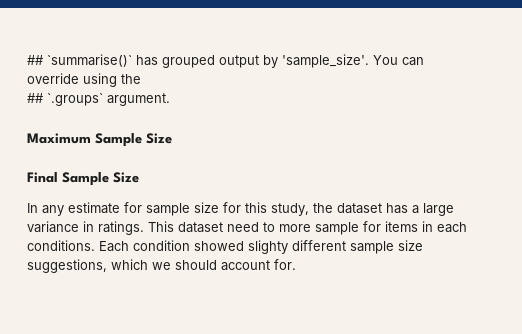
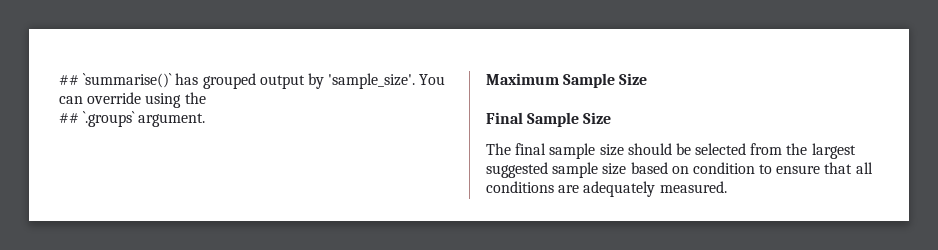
- In any estimate for sample size for this study, the dataset has a large variance in ratings. This dataset need to more sample for items in each conditions. Each condition showed slighty different sample size suggestions, which we should account for.
+ The final sample size should be selected from the largest suggested sample size based on condition to ensure that all conditions are adequately measured.

